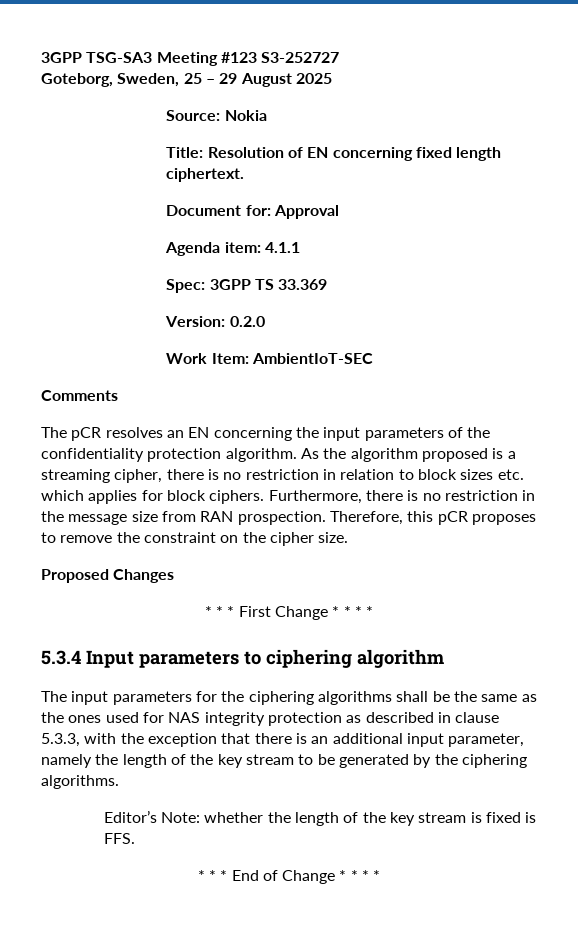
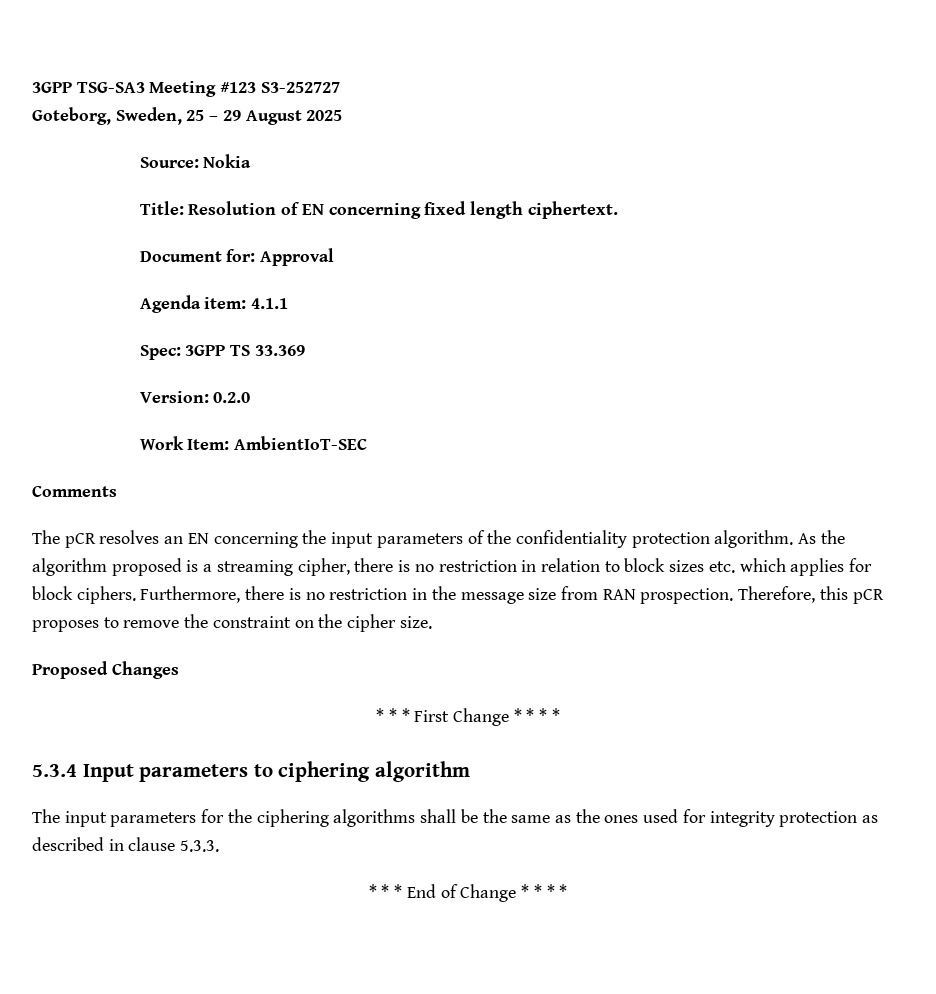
- The input parameters for the ciphering algorithms shall be the same as the ones used for NAS integrity protection as described in clause 5.3.3, with the exception that there is an additional input parameter, namely the length of the key stream to be generated by the ciphering algorithms.
- Editor’s Note: whether the length of the key stream is fixed is FFS.
+ The input parameters for the ciphering algorithms shall be the same as the ones used for integrity protection as described in clause 5.3.3.

